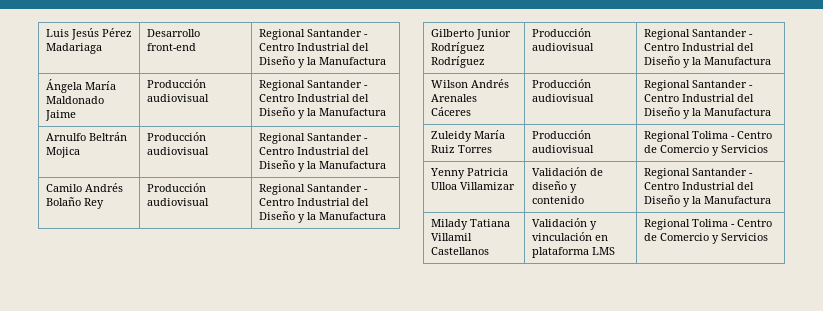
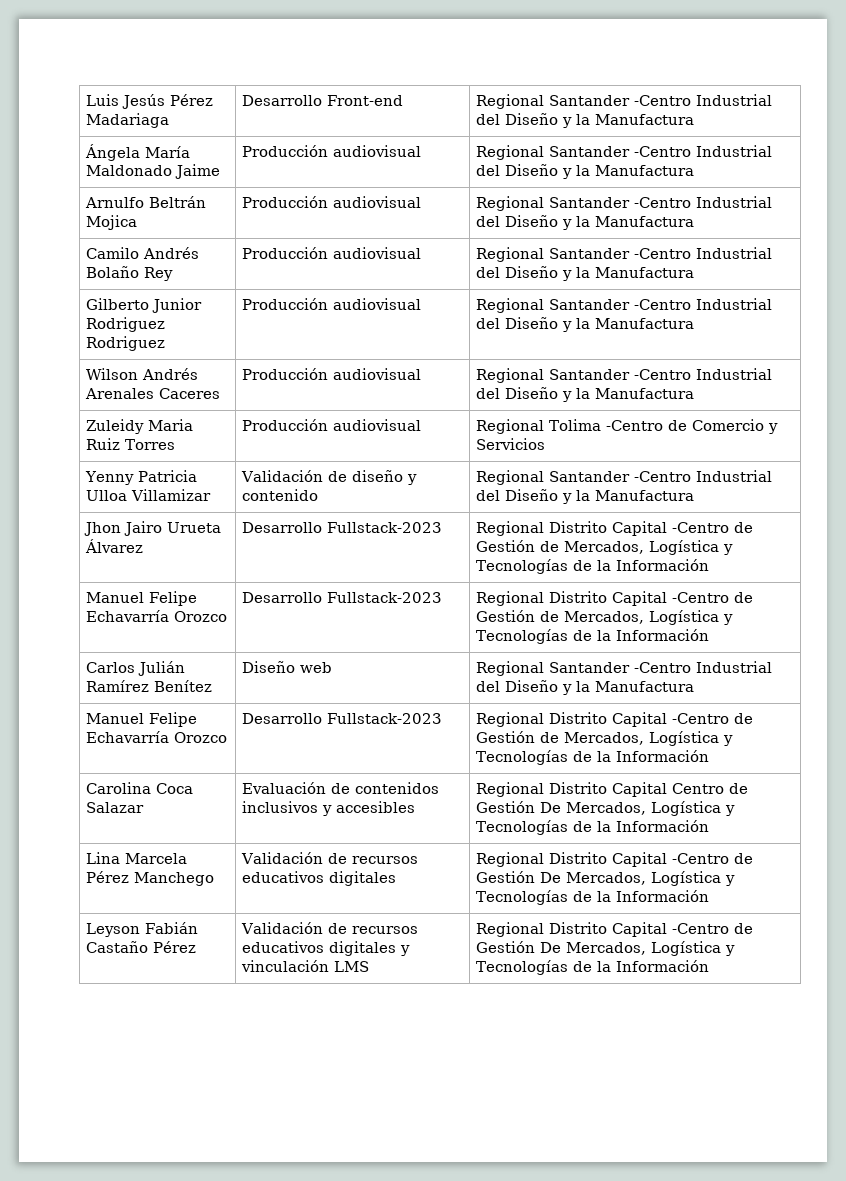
- Luis Jesús Pérez Madariaga | Desarrollo front-end | Regional Santander - Centro Industrial del Diseño y la Manufactura
+ Luis Jesús Pérez Madariaga | Desarrollo Front-end | Regional Santander -Centro Industrial del Diseño y la Manufactura
- Ángela María Maldonado Jaime | Producción audiovisual | Regional Santander - Centro Industrial del Diseño y la Manufactura
+ Ángela María Maldonado Jaime | Producción audiovisual | Regional Santander -Centro Industrial del Diseño y la Manufactura
- Arnulfo Beltrán Mojica | Producción audiovisual | Regional Santander - Centro Industrial del Diseño y la Manufactura
+ Arnulfo Beltrán Mojica | Producción audiovisual | Regional Santander -Centro Industrial del Diseño y la Manufactura
- Camilo Andrés Bolaño Rey | Producción audiovisual | Regional Santander - Centro Industrial del Diseño y la Manufactura
+ Camilo Andrés Bolaño Rey | Producción audiovisual | Regional Santander -Centro Industrial del Diseño y la Manufactura
- Gilberto Junior Rodríguez Rodríguez | Producción audiovisual | Regional Santander - Centro Industrial del Diseño y la Manufactura
+ Gilberto Junior Rodriguez Rodriguez | Producción audiovisual | Regional Santander -Centro Industrial del Diseño y la Manufactura
- Wilson Andrés Arenales Cáceres | Producción audiovisual | Regional Santander - Centro Industrial del Diseño y la Manufactura
+ Wilson Andrés Arenales Caceres | Producción audiovisual | Regional Santander -Centro Industrial del Diseño y la Manufactura
- Zuleidy María Ruiz Torres | Producción audiovisual | Regional Tolima - Centro de Comercio y Servicios
+ Zuleidy Maria Ruiz Torres | Producción audiovisual | Regional Tolima -Centro de Comercio y Servicios
- Yenny Patricia Ulloa Villamizar | Validación de diseño y contenido | Regional Santander - Centro Industrial del Diseño y la Manufactura
- Milady Tatiana Villamil Castellanos | Validación y vinculación en plataforma LMS | Regional Tolima - Centro de Comercio y Servicios
+ Yenny Patricia Ulloa Villamizar | Validación de diseño y contenido | Regional Santander -Centro Industrial del Diseño y la Manufactura
+ Jhon Jairo Urueta Álvarez | Desarrollo Fullstack-2023 | Regional Distrito Capital -Centro de Gestión de Mercados, Logística y Tecnologías de la Información
+ Manuel Felipe Echavarría Orozco | Desarrollo Fullstack-2023 | Regional Distrito Capital -Centro de Gestión de Mercados, Logística y Tecnologías de la Información
+ Carlos Julián Ramírez Benítez | Diseño web | Regional Santander -Centro Industrial del Diseño y la Manufactura
+ Manuel Felipe Echavarría Orozco | Desarrollo Fullstack-2023 | Regional Distrito Capital -Centro de Gestión de Mercados, Logística y Tecnologías de la Información
+ Carolina Coca Salazar | Evaluación de contenidos inclusivos y accesibles | Regional Distrito Capital Centro de Gestión De Mercados, Logística y Tecnologías de la Información
+ Lina Marcela Pérez Manchego | Validación de recursos educativos digitales | Regional Distrito Capital -Centro de Gestión De Mercados, Logística y Tecnologías de la Información
+ Leyson Fabián Castaño Pérez | Validación de recursos educativos digitales y vinculación LMS | Regional Distrito Capital -Centro de Gestión De Mercados, Logística y Tecnologías de la Información

